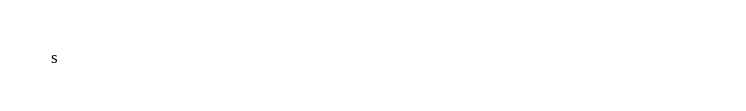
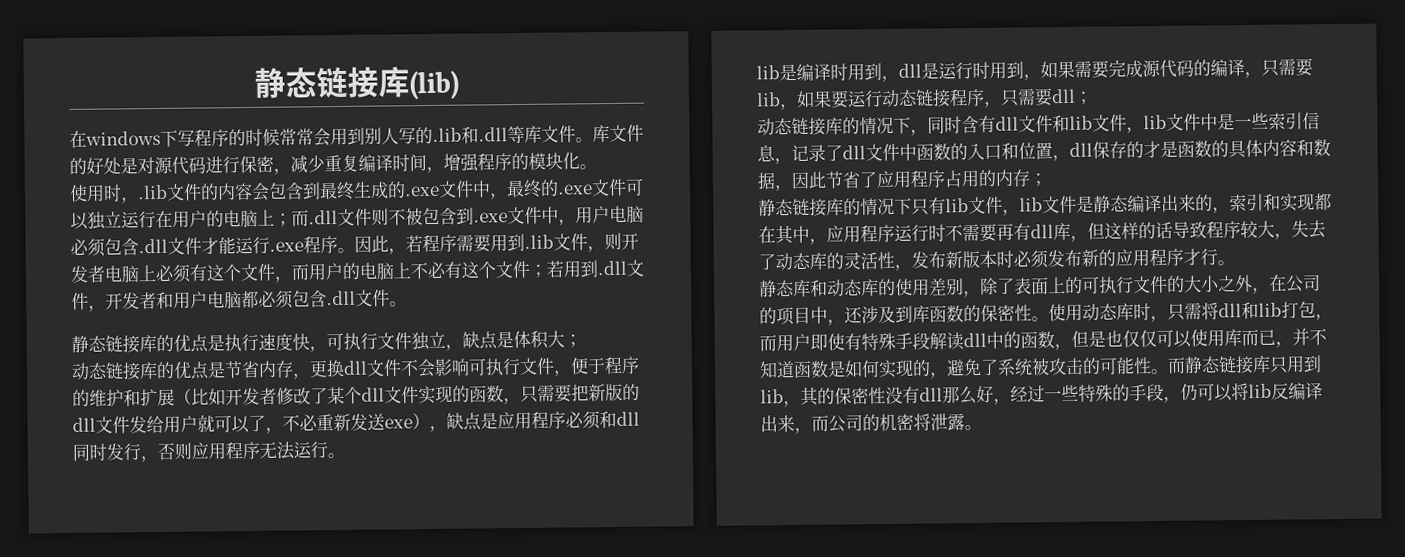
- s
+ 静态链接库(lib)
+ 在windows下写程序的时候常常会用到别人写的.lib和.dll等库文件。库文件的好处是对源代码进行保密，减少重复编译时间，增强程序的模块化。
+ 使用时，.lib文件的内容会包含到最终生成的.exe文件中，最终的.exe文件可以独立运行在用户的电脑上；而.dll文件则不被包含到.exe文件中，用户电脑必须包含.dll文件才能运行.exe程序。因此，若程序需要用到.lib文件，则开发者电脑上必须有这个文件，而用户的电脑上不必有这个文件；若用到.dll文件，开发者和用户电脑都必须包含.dll文件。
+ 静态链接库的优点是执行速度快，可执行文件独立，缺点是体积大；
+ 动态链接库的优点是节省内存，更换dll文件不会影响可执行文件，便于程序的维护和扩展（比如开发者修改了某个dll文件实现的函数，只需要把新版的dll文件发给用户就可以了，不必重新发送exe），缺点是应用程序必须和dll同时发行，否则应用程序无法运行。
+ lib是编译时用到，dll是运行时用到，如果需要完成源代码的编译，只需要lib，如果要运行动态链接程序，只需要dll；
+ 动态链接库的情况下，同时含有dll文件和lib文件，lib文件中是一些索引信息，记录了dll文件中函数的入口和位置，dll保存的才是函数的具体内容和数据，因此节省了应用程序占用的内存；
+ 静态链接库的情况下只有lib文件，lib文件是静态编译出来的，索引和实现都在其中，应用程序运行时不需要再有dll库，但这样的话导致程序较大，失去了动态库的灵活性，发布新版本时必须发布新的应用程序才行。
+ 静态库和动态库的使用差别，除了表面上的可执行文件的大小之外，在公司的项目中，还涉及到库函数的保密性。使用动态库时，只需将dll和lib打包，而用户即使有特殊手段解读dll中的函数，但是也仅仅可以使用库而已，并不知道函数是如何实现的，避免了系统被攻击的可能性。而静态链接库只用到lib，其的保密性没有dll那么好，经过一些特殊的手段，仍可以将lib反编译出来，而公司的机密将泄露。

